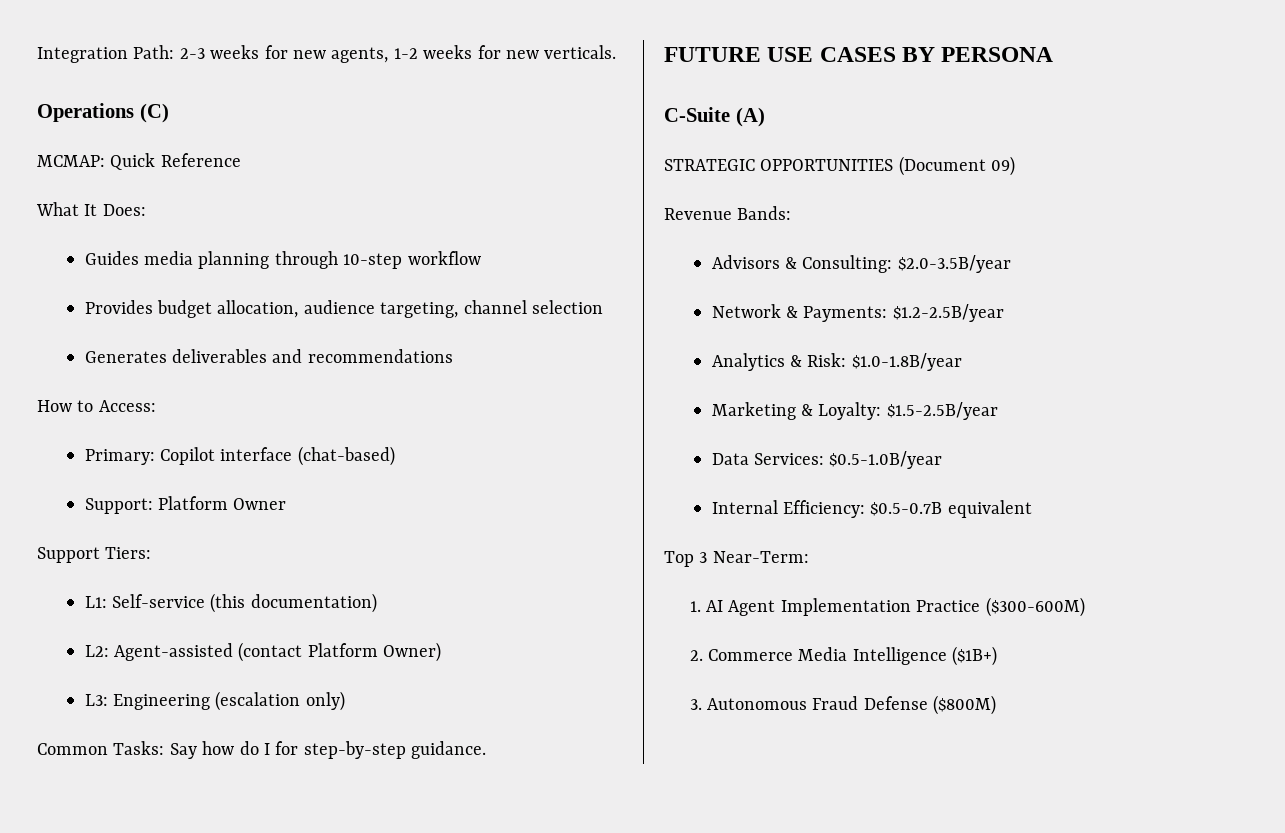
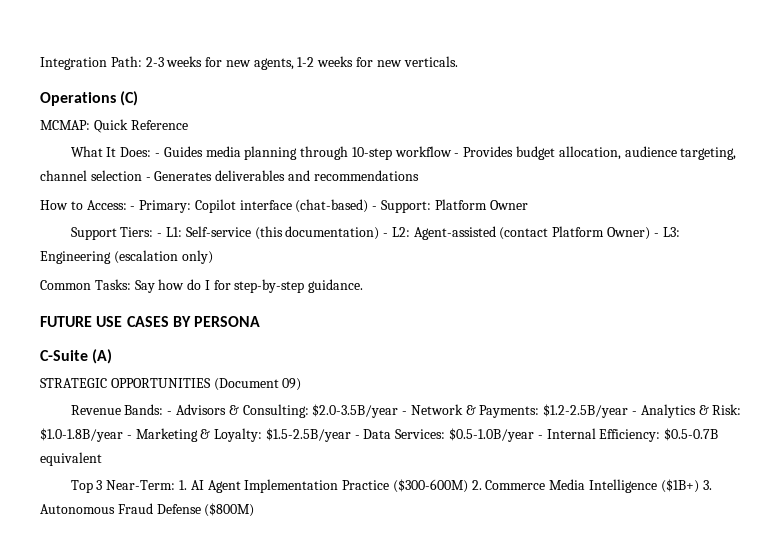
- What It Does:
- Guides media planning through 10-step workflow
- Provides budget allocation, audience targeting, channel selection
- Generates deliverables and recommendations
+ What It Does: - Guides media planning through 10-step workflow - Provides budget allocation, audience targeting, channel selection - Generates deliverables and recommendations
- How to Access:
- Primary: Copilot interface (chat-based)
- Support: Platform Owner
+ How to Access: - Primary: Copilot interface (chat-based) - Support: Platform Owner
- Support Tiers:
- L1: Self-service (this documentation)
- L2: Agent-assisted (contact Platform Owner)
- L3: Engineering (escalation only)
+ Support Tiers: - L1: Self-service (this documentation) - L2: Agent-assisted (contact Platform Owner) - L3: Engineering (escalation only)
- Revenue Bands:
- Advisors & Consulting: $2.0-3.5B/year
- Network & Payments: $1.2-2.5B/year
- Analytics & Risk: $1.0-1.8B/year
- Marketing & Loyalty: $1.5-2.5B/year
- Data Services: $0.5-1.0B/year
- Internal Efficiency: $0.5-0.7B equivalent
+ Revenue Bands: - Advisors & Consulting: $2.0-3.5B/year - Network & Payments: $1.2-2.5B/year - Analytics & Risk: $1.0-1.8B/year - Marketing & Loyalty: $1.5-2.5B/year - Data Services: $0.5-1.0B/year - Internal Efficiency: $0.5-0.7B equivalent
- Top 3 Near-Term:
- 1. AI Agent Implementation Practice ($300-600M)
- 2. Commerce Media Intelligence ($1B+)
- 3. Autonomous Fraud Defense ($800M)
+ Top 3 Near-Term: 1. AI Agent Implementation Practice ($300-600M) 2. Commerce Media Intelligence ($1B+) 3. Autonomous Fraud Defense ($800M)

